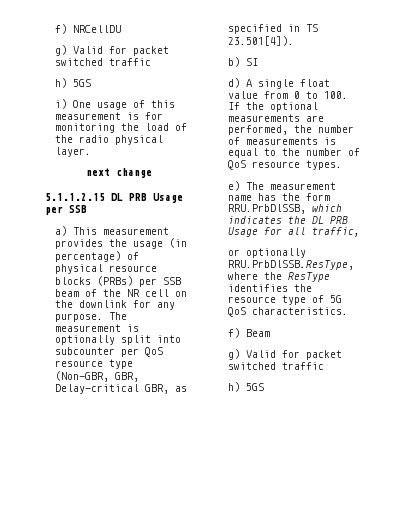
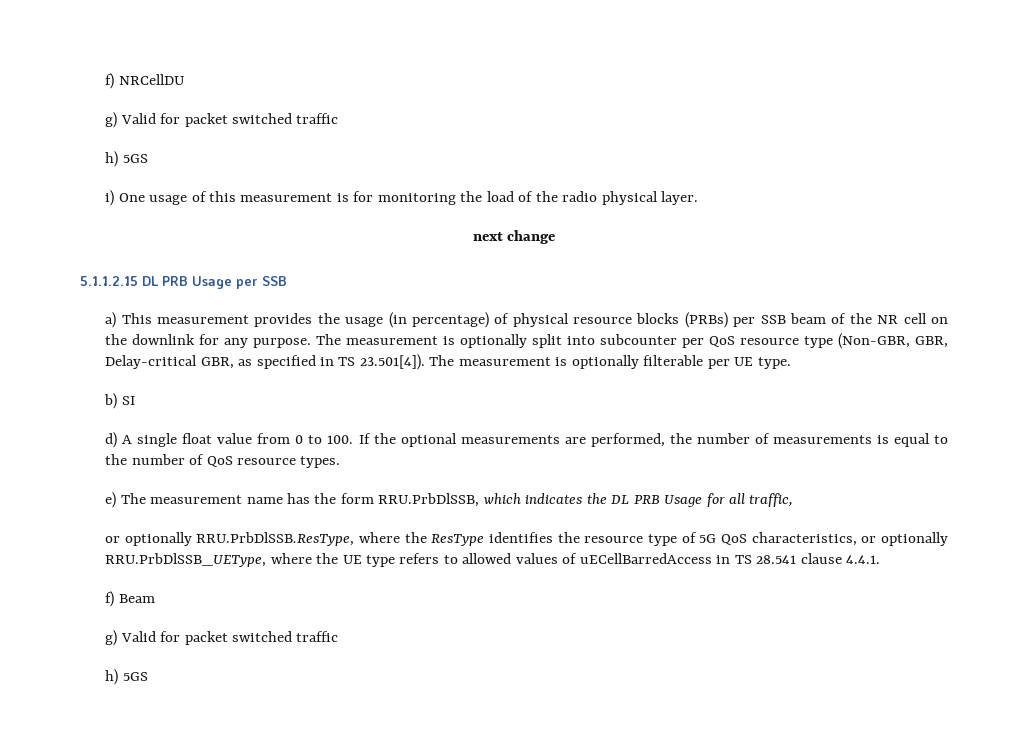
- The measurement is optionally split into subcounter per QoS resource type (Non-GBR, GBR, Delay-critical GBR, as specified in TS 23.501[4]).
+ The measurement is optionally split into subcounter per QoS resource type (Non-GBR, GBR, Delay-critical GBR, as specified in TS 23.501[4]). The measurement is optionally filterable per UE type.
- or optionally RRU.PrbDlSSB.ResType, where the ResType identifies the resource type of 5G QoS characteristics.
+ or optionally RRU.PrbDlSSB.ResType, where the ResType identifies the resource type of 5G QoS characteristics, or optionally RRU.PrbDlSSB_UEType, where the UE type refers to allowed values of uECellBarredAccess in TS 28.541 clause 4.4.1.

